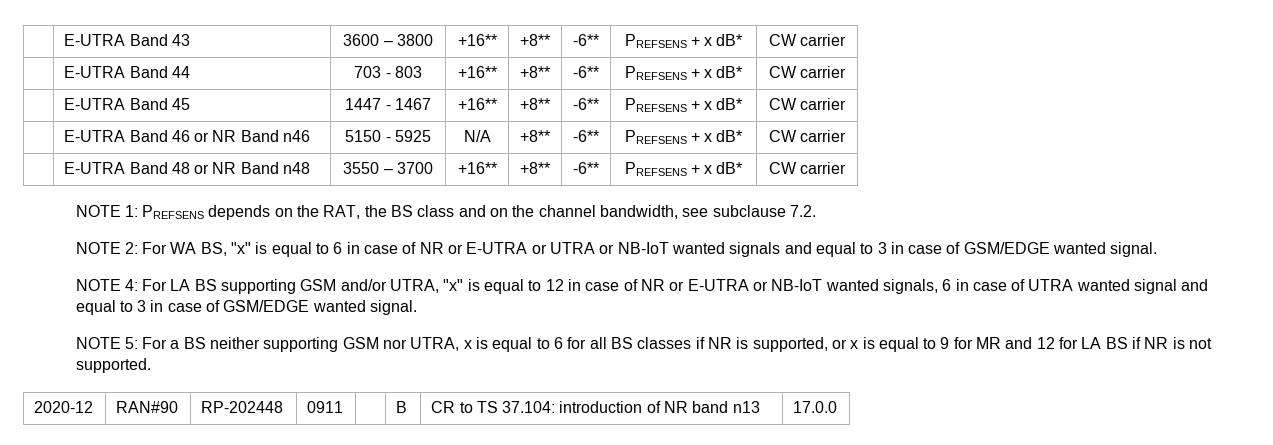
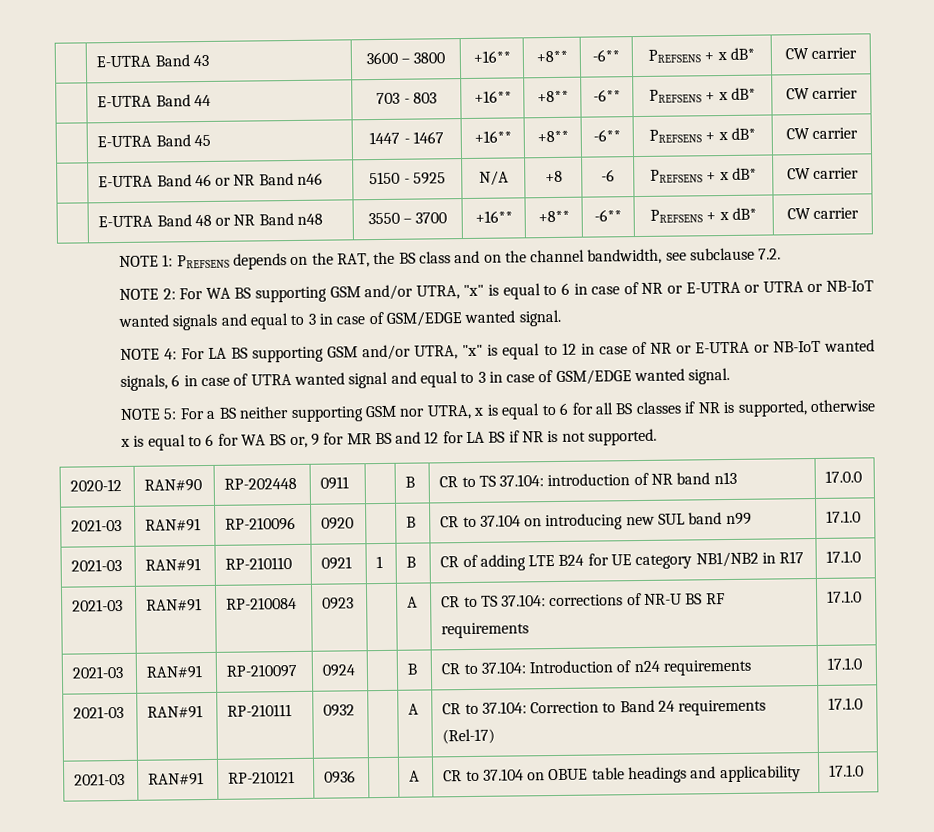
- | E-UTRA Band 46 or NR Band n46 | 5150 - 5925 | N/A | +8** | -6** | PREFSENS + x dB* | CW carrier
+ | E-UTRA Band 46 or NR Band n46 | 5150 - 5925 | N/A | +8 | -6 | PREFSENS + x dB* | CW carrier
- NOTE 2: For WA BS, "x" is equal to 6 in case of NR or E-UTRA or UTRA or NB-IoT wanted signals and equal to 3 in case of GSM/EDGE wanted signal.
+ NOTE 2: For WA BS supporting GSM and/or UTRA, "x" is equal to 6 in case of NR or E-UTRA or UTRA or NB-IoT wanted signals and equal to 3 in case of GSM/EDGE wanted signal.
- NOTE 5: For a BS neither supporting GSM nor UTRA, x is equal to 6 for all BS classes if NR is supported, or x is equal to 9 for MR and 12 for LA BS if NR is not supported.
+ NOTE 5: For a BS neither supporting GSM nor UTRA, x is equal to 6 for all BS classes if NR is supported, otherwise x is equal to 6 for WA BS or, 9 for MR BS and 12 for LA BS if NR is not supported.
+ 2021-03 | RAN#91 | RP-210096 | 0920 | | B | CR to 37.104 on introducing new SUL band n99 | 17.1.0
+ 2021-03 | RAN#91 | RP-210110 | 0921 | 1 | B | CR of adding LTE B24 for UE category NB1/NB2 in R17 | 17.1.0
+ 2021-03 | RAN#91 | RP-210084 | 0923 | | A | CR to TS 37.104: corrections of NR-U BS RF requirements | 17.1.0
+ 2021-03 | RAN#91 | RP-210097 | 0924 | | B | CR to 37.104: Introduction of n24 requirements | 17.1.0
+ 2021-03 | RAN#91 | RP-210111 | 0932 | | A | CR to 37.104: Correction to Band 24 requirements (Rel-17) | 17.1.0
+ 2021-03 | RAN#91 | RP-210121 | 0936 | | A | CR to 37.104 on OBUE table headings and applicability | 17.1.0

